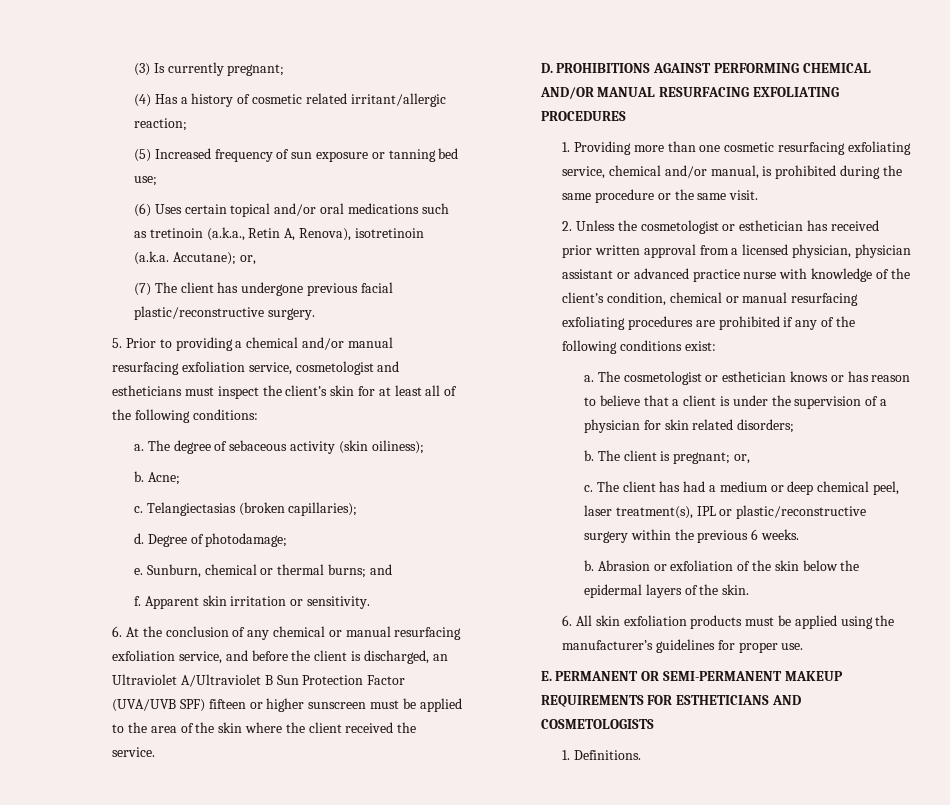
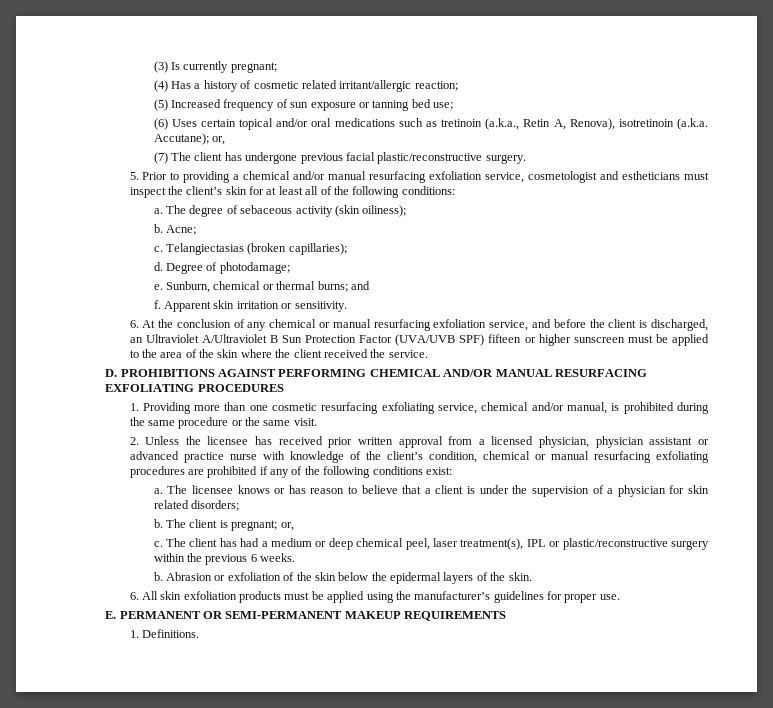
- 2. Unless the cosmetologist or esthetician has received prior written approval from a licensed physician, physician assistant or advanced practice nurse with knowledge of the client’s condition, chemical or manual resurfacing exfoliating procedures are prohibited if any of the following conditions exist:
+ 2. Unless the licensee has received prior written approval from a licensed physician, physician assistant or advanced practice nurse with knowledge of the client’s condition, chemical or manual resurfacing exfoliating procedures are prohibited if any of the following conditions exist:
- The cosmetologist or esthetician knows or has reason to believe that a client is under the supervision of a physician for skin related disorders;
+ The licensee knows or has reason to believe that a client is under the supervision of a physician for skin related disorders;
- E. PERMANENT OR SEMI-PERMANENT MAKEUP REQUIREMENTS FOR ESTHETICIANS AND COSMETOLOGISTS
+ E. PERMANENT OR SEMI-PERMANENT MAKEUP REQUIREMENTS

